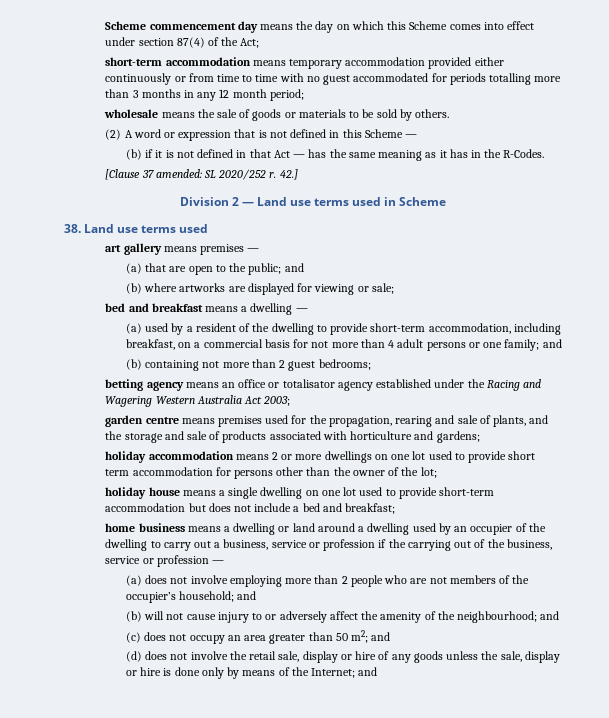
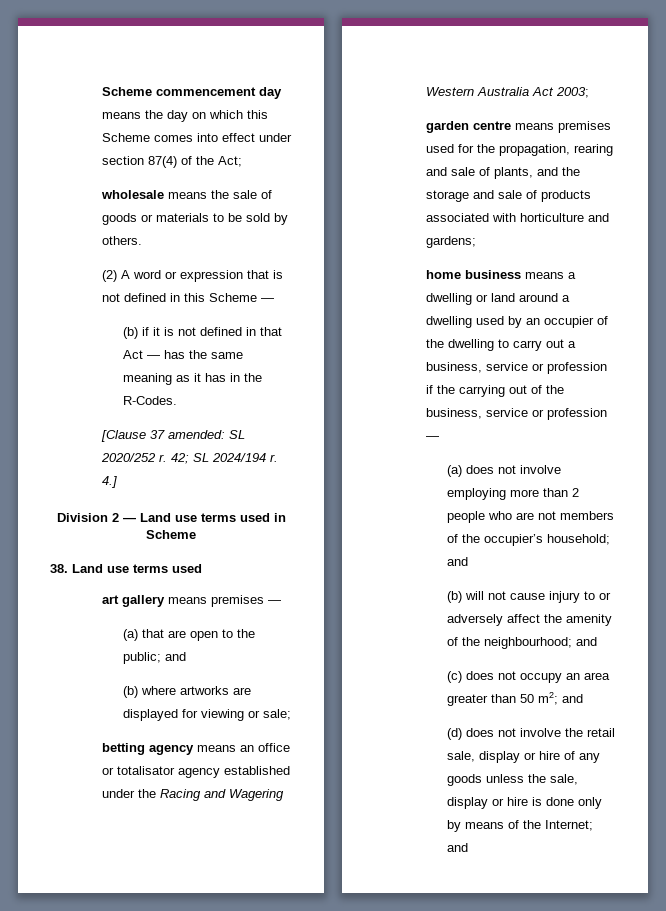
- short-term accommodation means temporary accommodation provided either continuously or from time to time with no guest accommodated for periods totalling more than 3 months in any 12 month period;
- 42.]
+ 42; SL 2024/194 r. 4.]
- bed and breakfast means a dwelling —
- (a) used by a resident of the dwelling to provide short-term accommodation, including breakfast, on a commercial basis for not more than 4 adult persons or one family; and
- (b) containing not more than 2 guest bedrooms;
- holiday accommodation means 2 or more dwellings on one lot used to provide short term accommodation for persons other than the owner of the lot;
- holiday house means a single dwelling on one lot used to provide short-term accommodation but does not include a bed and breakfast;

